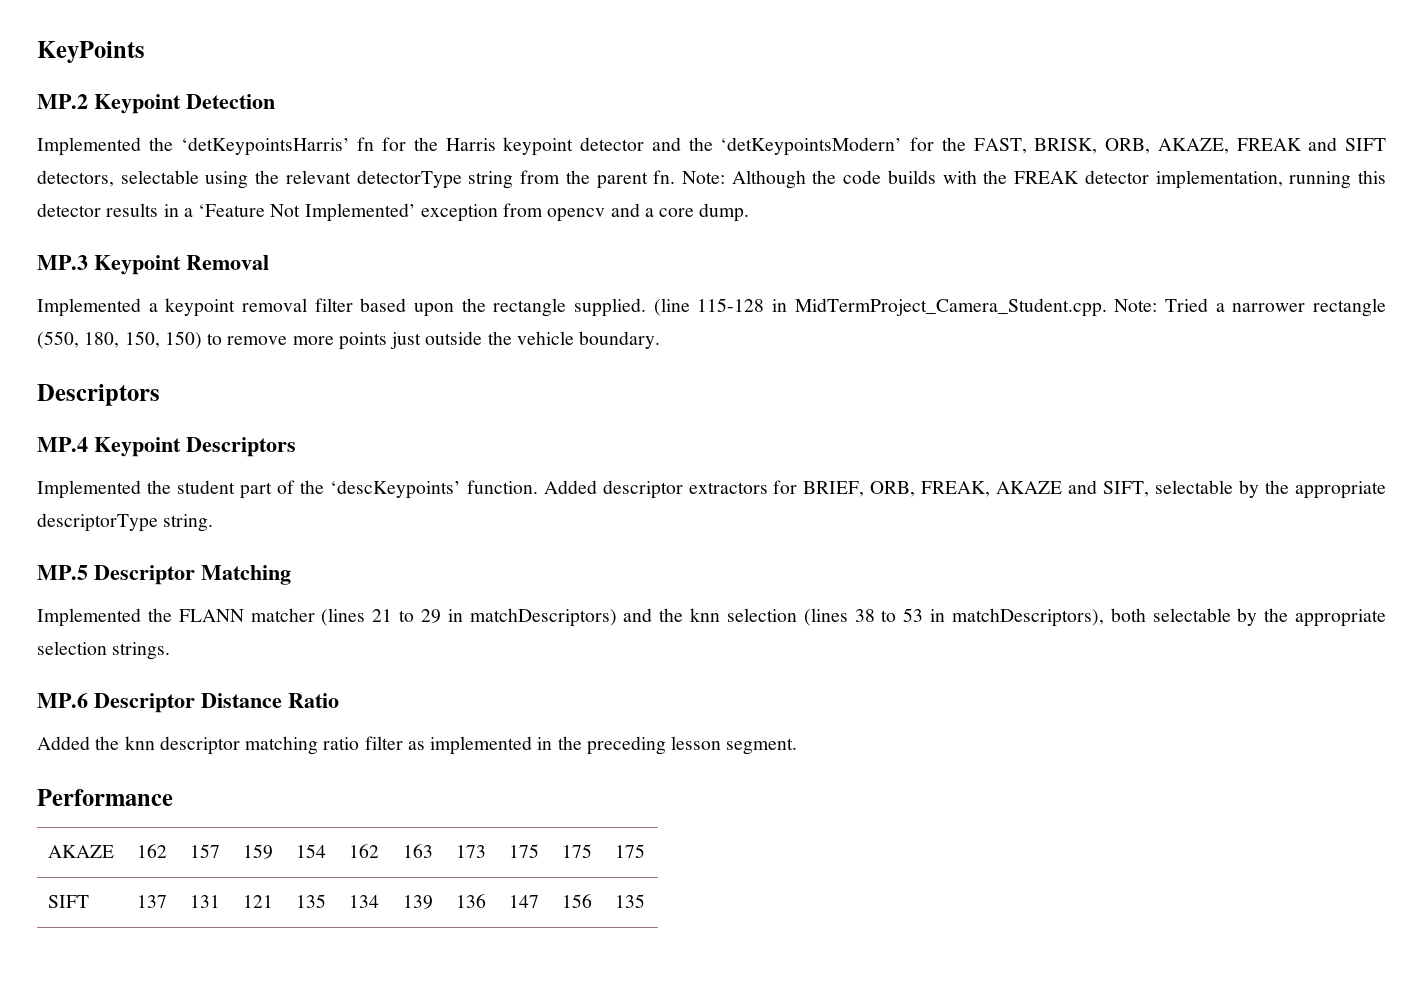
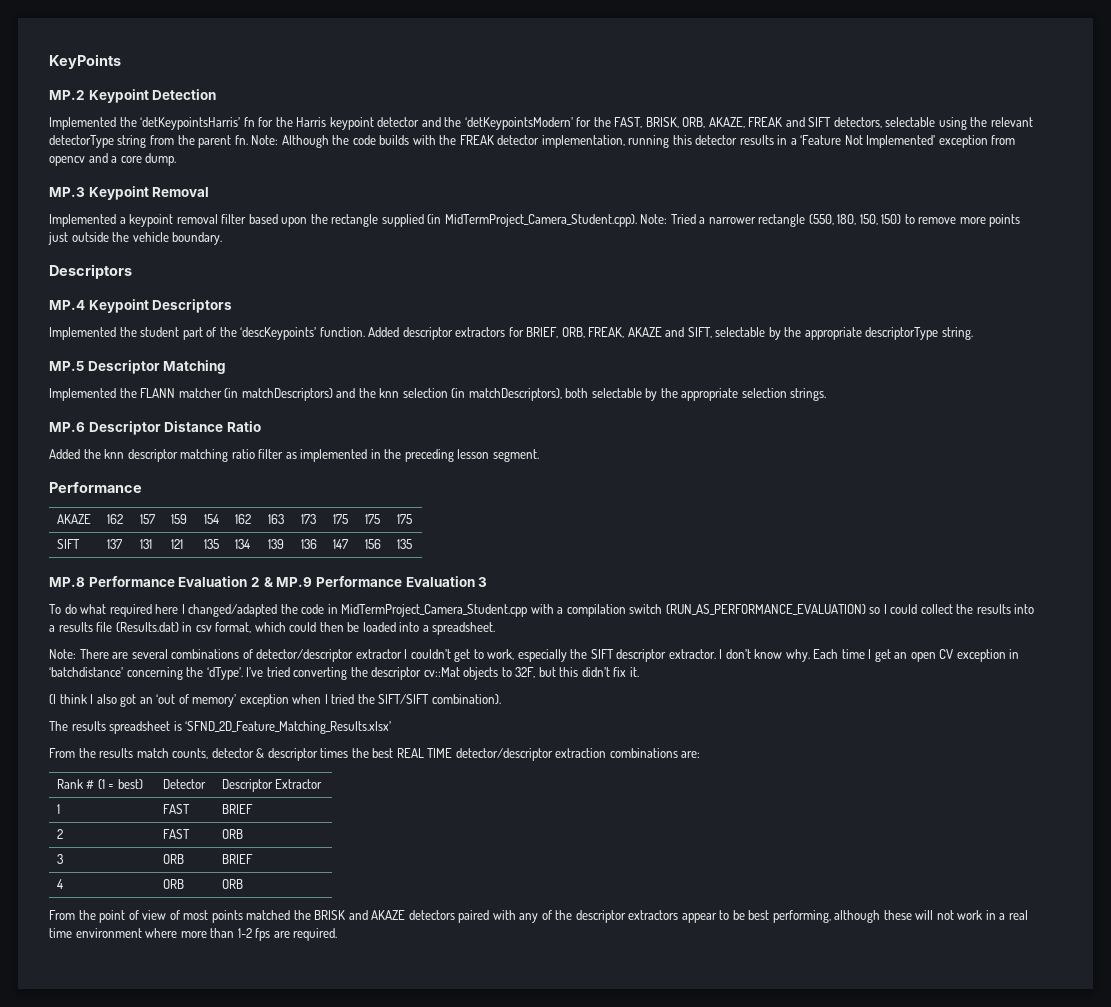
- Implemented a keypoint removal filter based upon the rectangle supplied. (line 115-128 in MidTermProject_Camera_Student.cpp. Note: Tried a narrower rectangle (550, 180, 150, 150) to remove more points just outside the vehicle boundary.
+ Implemented a keypoint removal filter based upon the rectangle supplied (in MidTermProject_Camera_Student.cpp). Note: Tried a narrower rectangle (550, 180, 150, 150) to remove more points just outside the vehicle boundary.
- Implemented the FLANN matcher (lines 21 to 29 in matchDescriptors) and the knn selection (lines 38 to 53 in matchDescriptors), both selectable by the appropriate selection strings.
+ Implemented the FLANN matcher (in matchDescriptors) and the knn selection (in matchDescriptors), both selectable by the appropriate selection strings.
+ MP.8 Performance Evaluation 2 & MP.9 Performance Evaluation 3
+ To do what required here I changed/adapted the code in MidTermProject_Camera_Student.cpp with a compilation switch (RUN_AS_PERFORMANCE_EVALUATION) so I could collect the results into a results file (Results.dat) in csv format, which could then be loaded into a spreadsheet.
+ Note: There are several combinations of detector/descriptor extractor I couldn’t get to work, especially the SIFT descriptor extractor. I don’t know why. Each time I get an open CV exception in ‘batchdistance’ concerning the ‘dType’. I’ve tried converting the descriptor cv::Mat objects to 32F, but this didn’t fix it.
+ (I think I also got an ‘out of memory’ exception when I tried the SIFT/SIFT combination).
+ The results spreadsheet is ‘SFND_2D_Feature_Matching_Results.xlsx’
+ From the results match counts, detector & descriptor times the best REAL TIME detector/descriptor extraction combinations are:
+ Rank # (1 = best) | Detector | Descriptor Extractor
+ 1 | FAST | BRIEF
+ 2 | FAST | ORB
+ 3 | ORB | BRIEF
+ 4 | ORB | ORB
+ From the point of view of most points matched the BRISK and AKAZE detectors paired with any of the descriptor extractors appear to be best performing, although these will not work in a real time environment where more than 1-2 fps are required.

